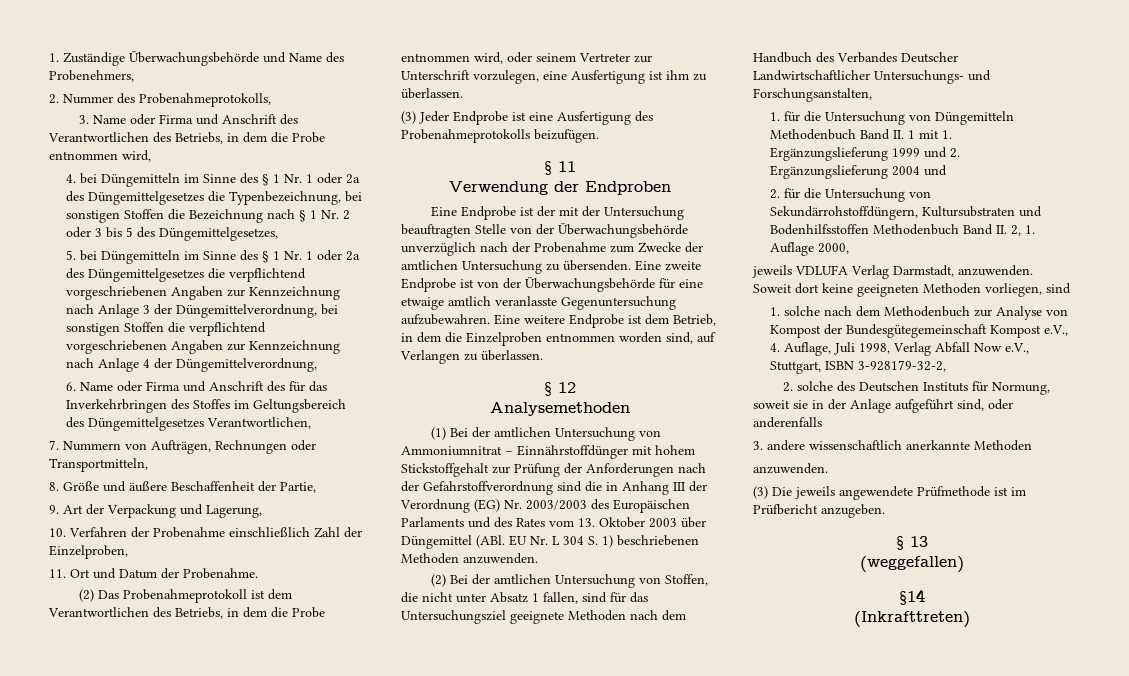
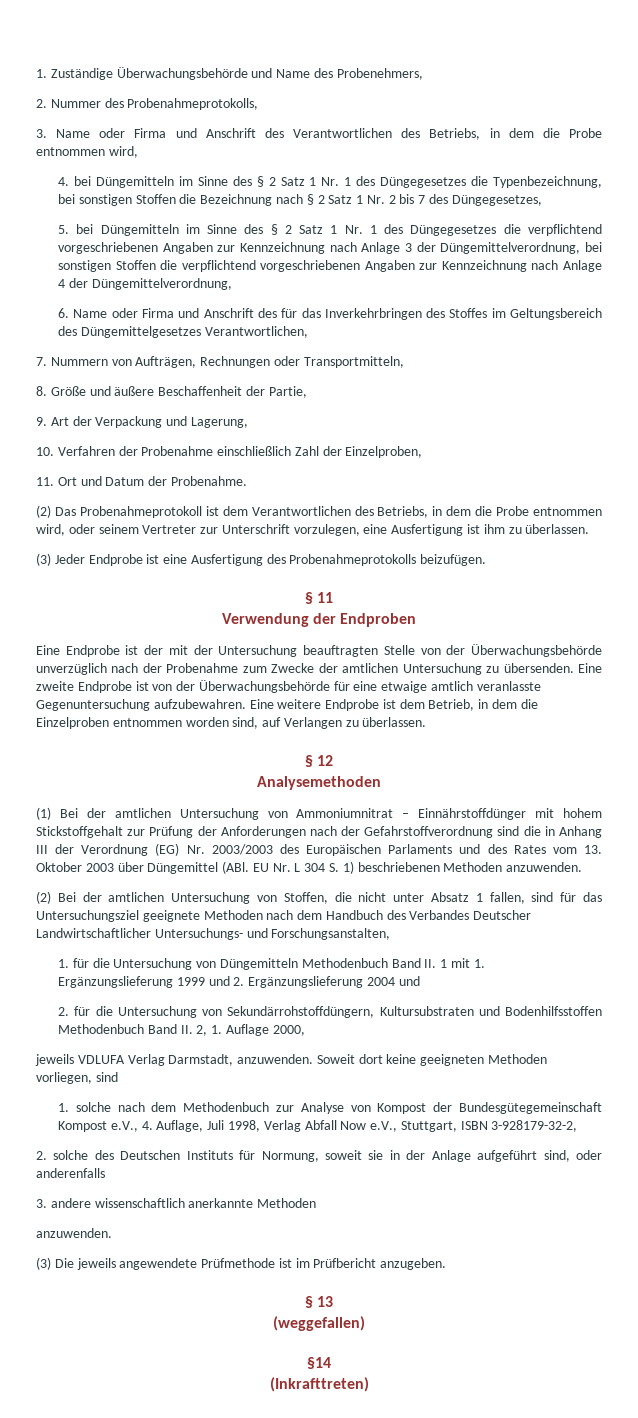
- 4. bei Düngemitteln im Sinne des § 1 Nr. 1 oder 2a des Düngemittelgesetzes die Typenbezeichnung, bei sonstigen Stoffen die Bezeichnung nach § 1 Nr. 2 oder 3 bis 5 des Düngemittelgesetzes,
+ 4. bei Düngemitteln im Sinne des § 2 Satz 1 Nr. 1 des Düngegesetzes die Typenbezeichnung, bei sonstigen Stoffen die Bezeichnung nach § 2 Satz 1 Nr. 2 bis 7 des Düngegesetzes,
- 5. bei Düngemitteln im Sinne des § 1 Nr. 1 oder 2a des Düngemittelgesetzes die verpflichtend vorgeschriebenen Angaben zur Kennzeichnung nach Anlage 3 der Düngemittelverordnung, bei sonstigen Stoffen die verpflichtend vorgeschriebenen Angaben zur Kennzeichnung nach Anlage 4 der Düngemittelverordnung,
+ 5. bei Düngemitteln im Sinne des § 2 Satz 1 Nr. 1 des Düngegesetzes die verpflichtend vorgeschriebenen Angaben zur Kennzeichnung nach Anlage 3 der Düngemittelverordnung, bei sonstigen Stoffen die verpflichtend vorgeschriebenen Angaben zur Kennzeichnung nach Anlage 4 der Düngemittelverordnung,

